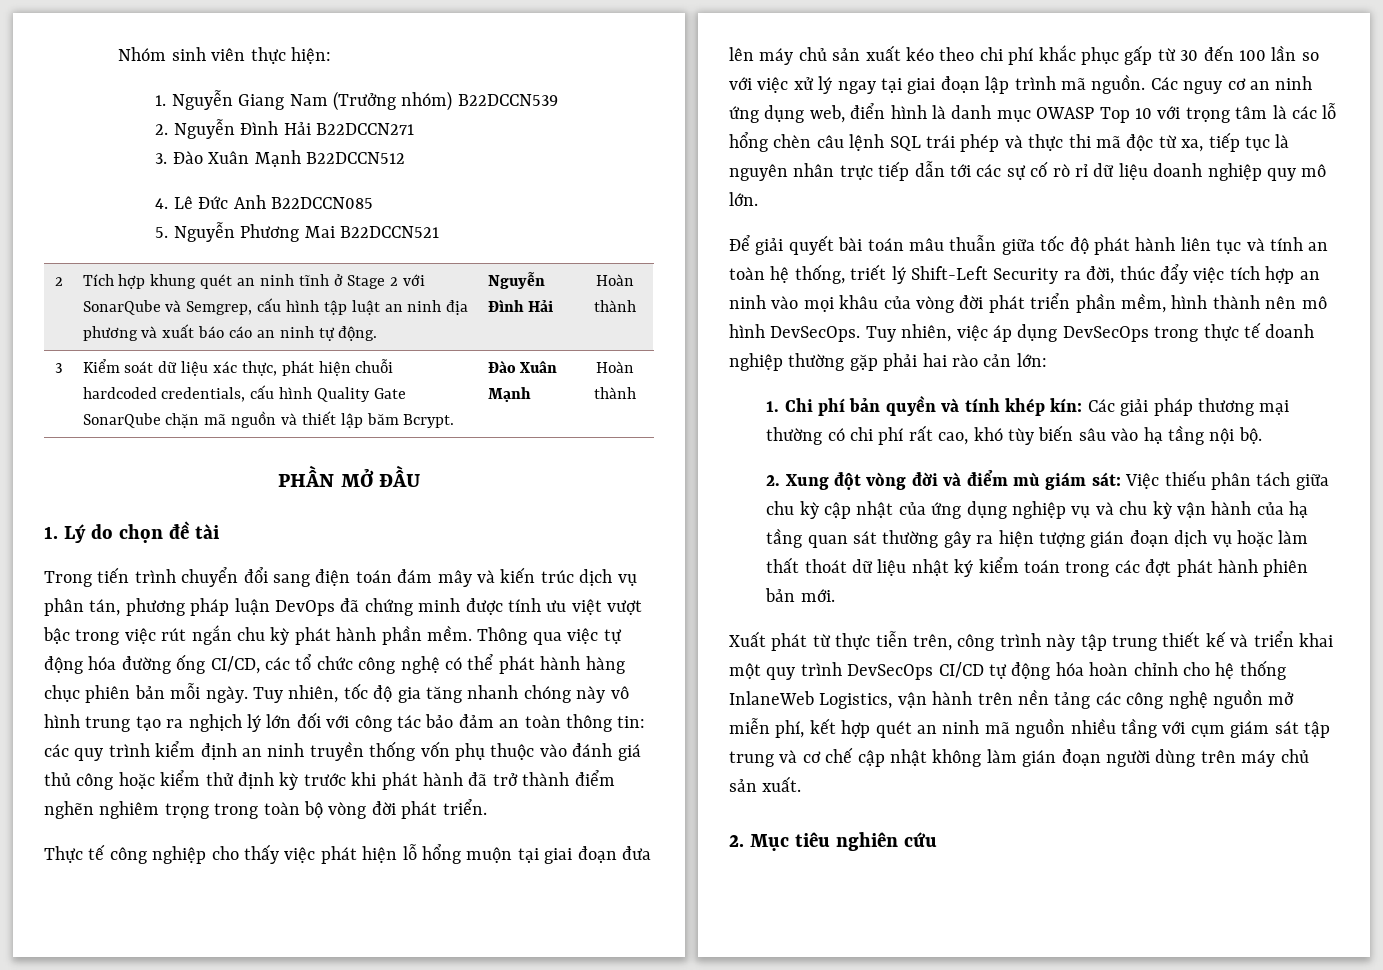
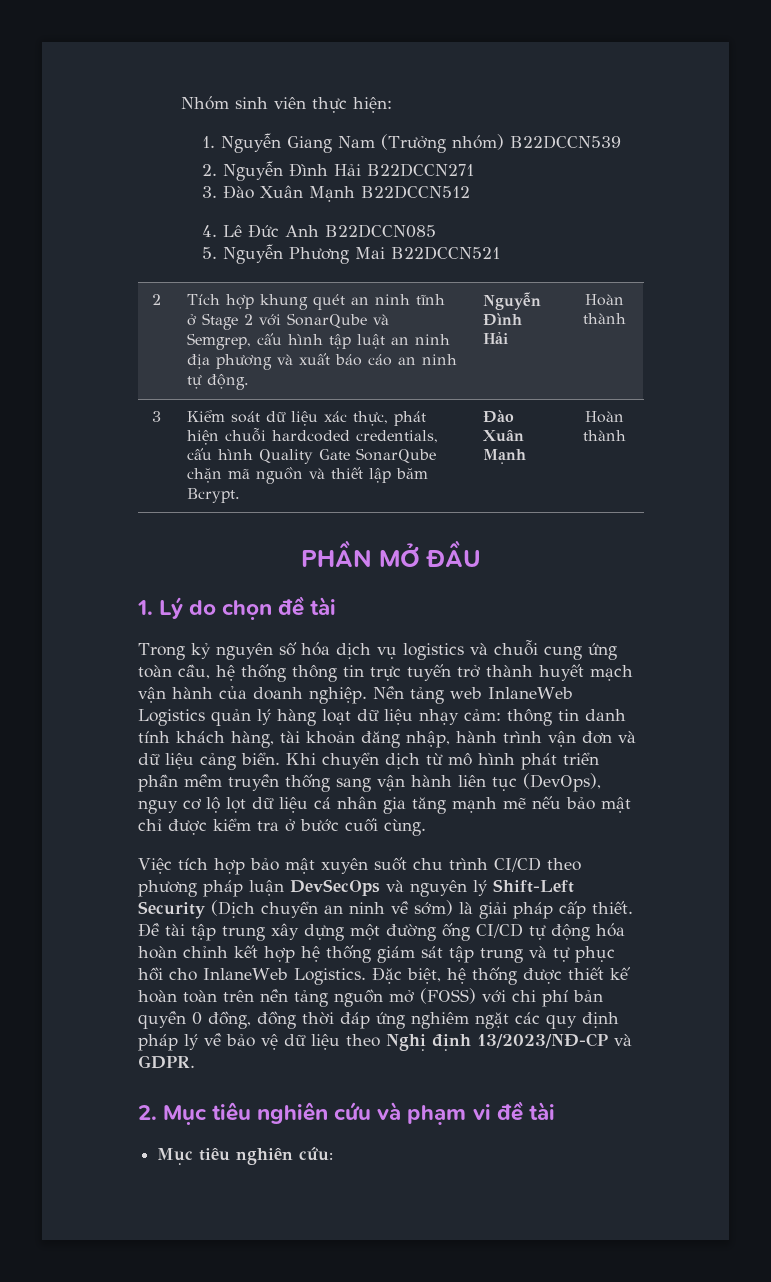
- Trong tiến trình chuyển đổi sang điện toán đám mây và kiến trúc dịch vụ phân tán, phương pháp luận DevOps đã chứng minh được tính ưu việt vượt bậc trong việc rút ngắn chu kỳ phát hành phần mềm. Thông qua việc tự động hóa đường ống CI/CD, các tổ chức công nghệ có thể phát hành hàng chục phiên bản mỗi ngày. Tuy nhiên, tốc độ gia tăng nhanh chóng này vô hình trung tạo ra nghịch lý lớn đối với công tác bảo đảm an toàn thông tin: các quy trình kiểm định an ninh truyền thống vốn phụ thuộc vào đánh giá thủ công hoặc kiểm thử định kỳ trước khi phát hành đã trở thành điểm nghẽn nghiêm trọng trong toàn bộ vòng đời phát triển.
- Thực tế công nghiệp cho thấy việc phát hiện lỗ hổng muộn tại giai đoạn đưa lên máy chủ sản xuất kéo theo chi phí khắc phục gấp từ 30 đến 100 lần so với việc xử lý ngay tại giai đoạn lập trình mã nguồn. Các nguy cơ an ninh ứng dụng web, điển hình là danh mục OWASP Top 10 với trọng tâm là các lỗ hổng chèn câu lệnh SQL trái phép và thực thi mã độc từ xa, tiếp tục là nguyên nhân trực tiếp dẫn tới các sự cố rò rỉ dữ liệu doanh nghiệp quy mô lớn.
- Để giải quyết bài toán mâu thuẫn giữa tốc độ phát hành liên tục và tính an toàn hệ thống, triết lý Shift-Left Security ra đời, thúc đẩy việc tích hợp an ninh vào mọi khâu của vòng đời phát triển phần mềm, hình thành nên mô hình DevSecOps. Tuy nhiên, việc áp dụng DevSecOps trong thực tế doanh nghiệp thường gặp phải hai rào cản lớn:
- 1. Chi phí bản quyền và tính khép kín: Các giải pháp thương mại thường có chi phí rất cao, khó tùy biến sâu vào hạ tầng nội bộ.
- 2. Xung đột vòng đời và điểm mù giám sát: Việc thiếu phân tách giữa chu kỳ cập nhật của ứng dụng nghiệp vụ và chu kỳ vận hành của hạ tầng quan sát thường gây ra hiện tượng gián đoạn dịch vụ hoặc làm thất thoát dữ liệu nhật ký kiểm toán trong các đợt phát hành phiên bản mới.
- Xuất phát từ thực tiễn trên, công trình này tập trung thiết kế và triển khai một quy trình DevSecOps CI/CD tự động hóa hoàn chỉnh cho hệ thống InlaneWeb Logistics, vận hành trên nền tảng các công nghệ nguồn mở miễn phí, kết hợp quét an ninh mã nguồn nhiều tầng với cụm giám sát tập trung và cơ chế cập nhật không làm gián đoạn người dùng trên máy chủ sản xuất.
+ Trong kỷ nguyên số hóa dịch vụ logistics và chuỗi cung ứng toàn cầu, hệ thống thông tin trực tuyến trở thành huyết mạch vận hành của doanh nghiệp. Nền tảng web InlaneWeb Logistics quản lý hàng loạt dữ liệu nhạy cảm: thông tin danh tính khách hàng, tài khoản đăng nhập, hành trình vận đơn và dữ liệu cảng biển. Khi chuyển dịch từ mô hình phát triển phần mềm truyền thống sang vận hành liên tục (DevOps), nguy cơ lộ lọt dữ liệu cá nhân gia tăng mạnh mẽ nếu bảo mật chỉ được kiểm tra ở bước cuối cùng.
+ Việc tích hợp bảo mật xuyên suốt chu trình CI/CD theo phương pháp luận DevSecOps và nguyên lý Shift-Left Security (Dịch chuyển an ninh về sớm) là giải pháp cấp thiết. Đề tài tập trung xây dựng một đường ống CI/CD tự động hóa hoàn chỉnh kết hợp hệ thống giám sát tập trung và tự phục hồi cho InlaneWeb Logistics. Đặc biệt, hệ thống được thiết kế hoàn toàn trên nền tảng nguồn mở (FOSS) với chi phí bản quyền 0 đồng, đồng thời đáp ứng nghiêm ngặt các quy định pháp lý về bảo vệ dữ liệu theo Nghị định 13/2023/NĐ-CP và GDPR.
- 2. Mục tiêu nghiên cứu
+ 2. Mục tiêu nghiên cứu và phạm vi đề tài
+ Mục tiêu nghiên cứu:

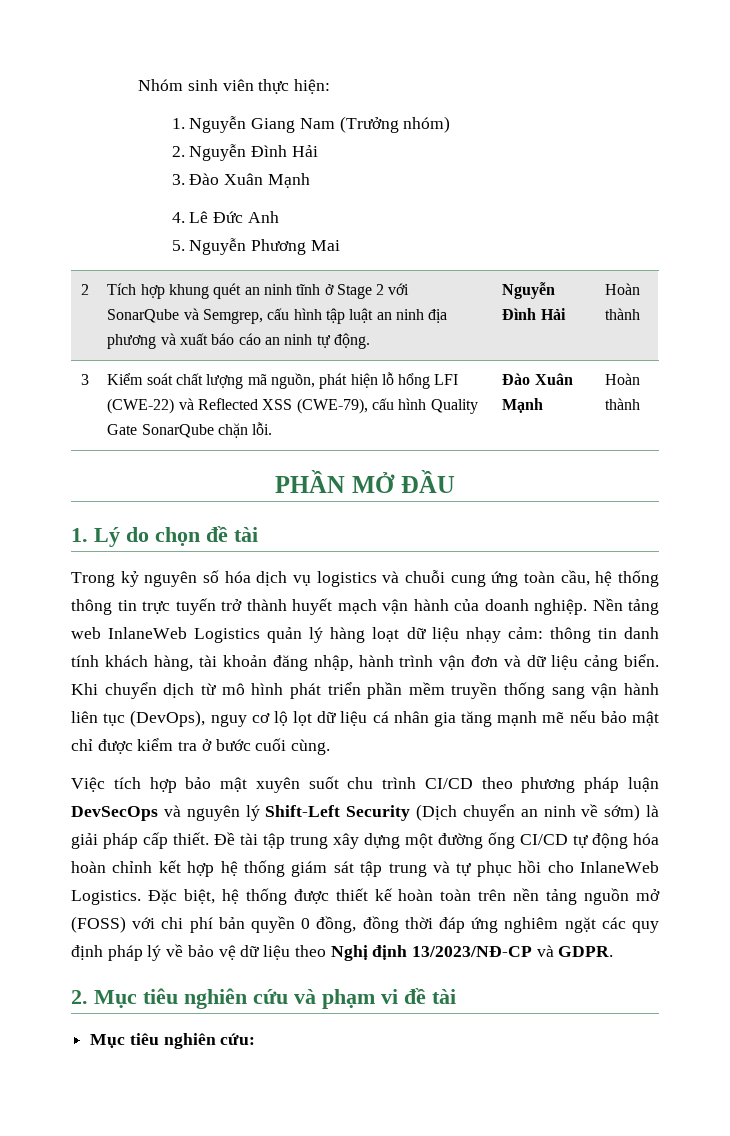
- 1. Nguyễn Giang Nam (Trưởng nhóm) B22DCCN539
+ 1. Nguyễn Giang Nam (Trưởng nhóm)
- 2. Nguyễn Đình Hải B22DCCN271
+ 2. Nguyễn Đình Hải
- 3. Đào Xuân Mạnh B22DCCN512
+ 3. Đào Xuân Mạnh
- 4. Lê Đức Anh B22DCCN085
+ 4. Lê Đức Anh
- 5. Nguyễn Phương Mai B22DCCN521
+ 5. Nguyễn Phương Mai
- 3 | Kiểm soát dữ liệu xác thực, phát hiện chuỗi hardcoded credentials, cấu hình Quality Gate SonarQube chặn mã nguồn và thiết lập băm Bcrypt. | Đào Xuân Mạnh | Hoàn thành
+ 3 | Kiểm soát chất lượng mã nguồn, phát hiện lỗ hổng LFI (CWE-22) và Reflected XSS (CWE-79), cấu hình Quality Gate SonarQube chặn lỗi. | Đào Xuân Mạnh | Hoàn thành

